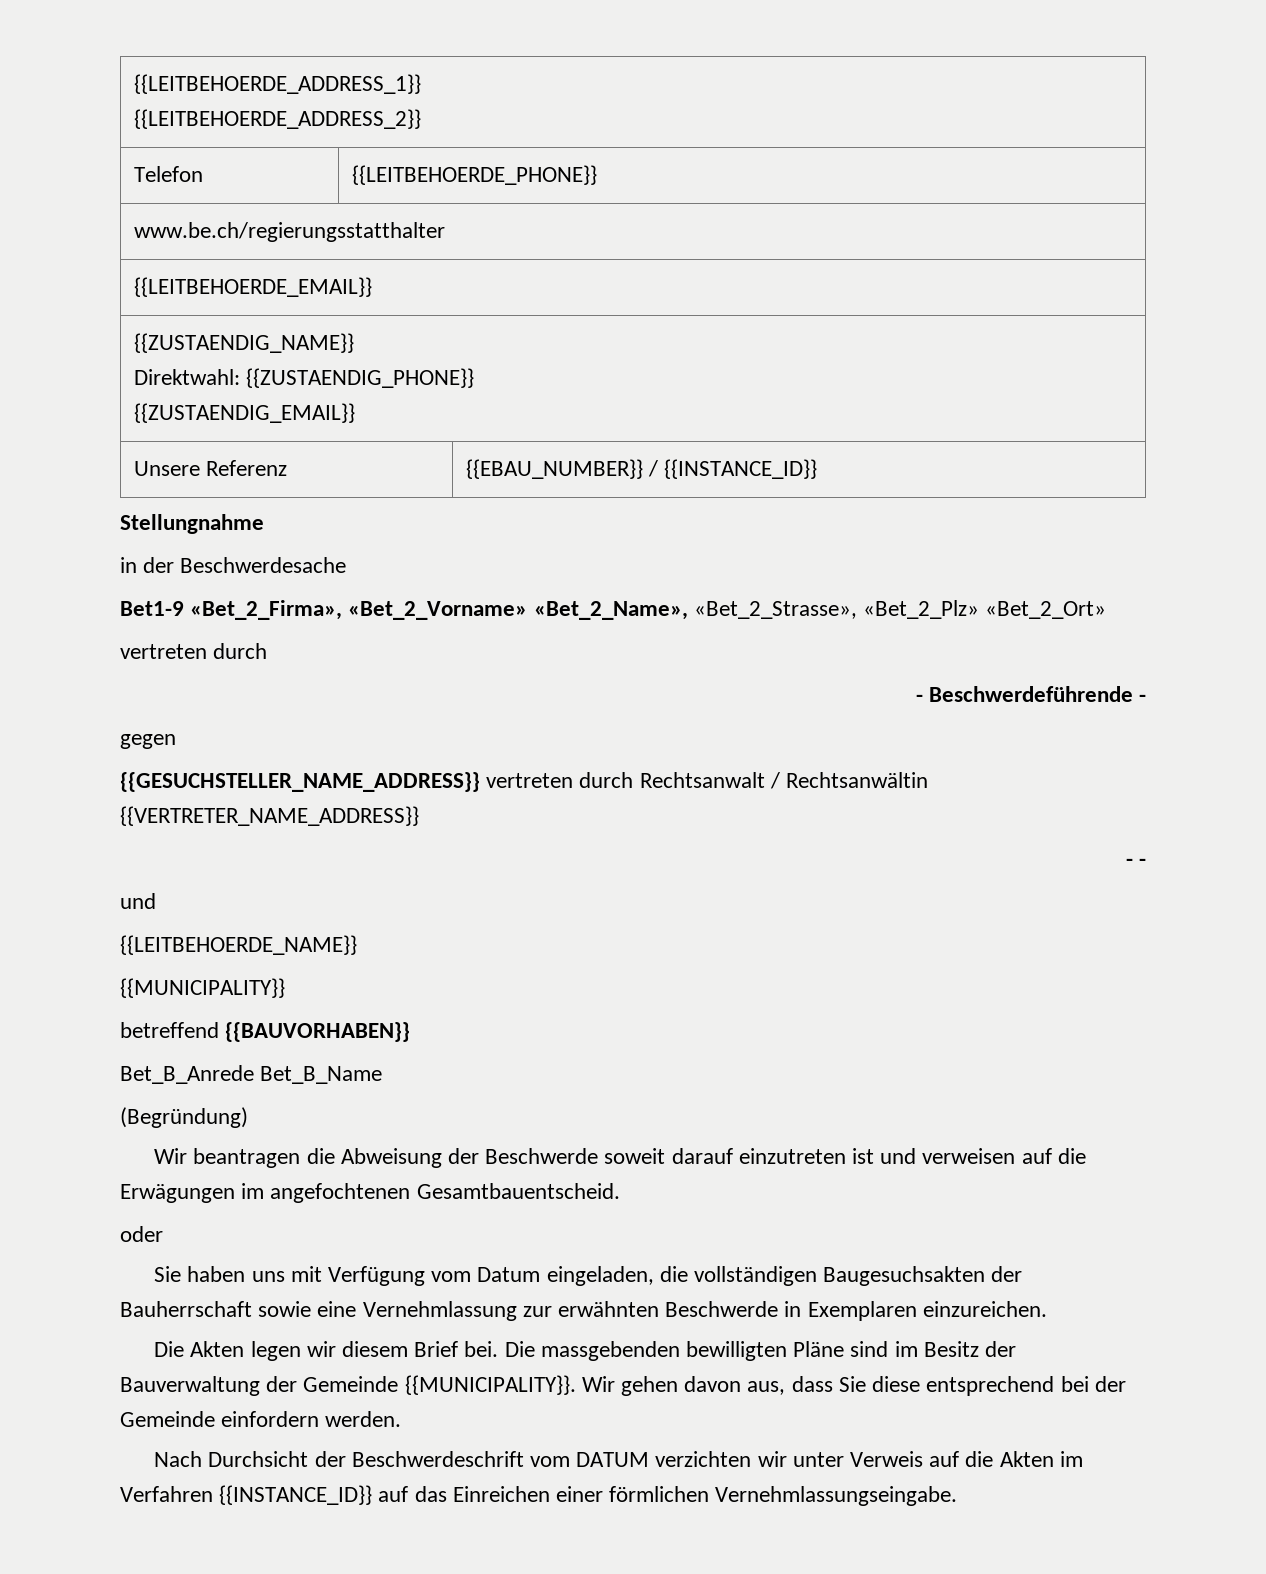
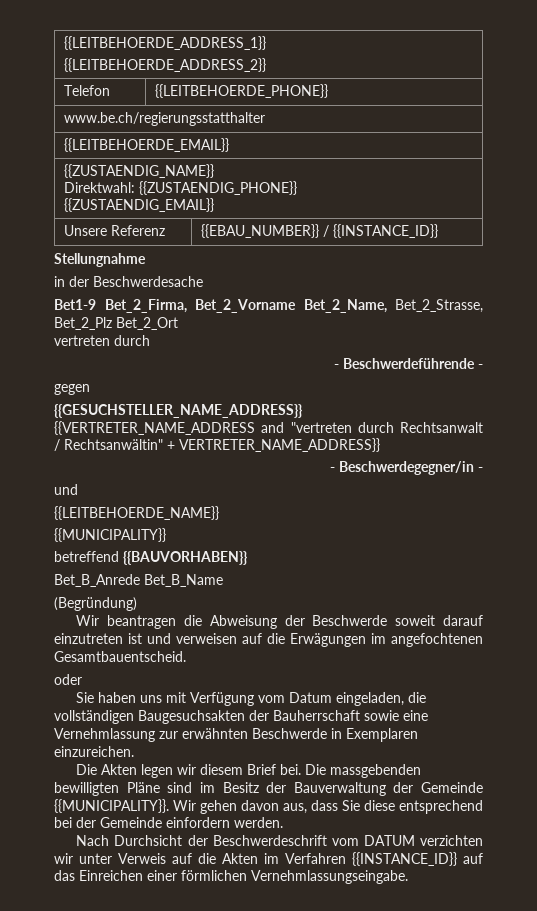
- Bet1-9 «Bet_2_Firma», «Bet_2_Vorname» «Bet_2_Name», «Bet_2_Strasse», «Bet_2_Plz» «Bet_2_Ort»
+ Bet1-9 Bet_2_Firma, Bet_2_Vorname Bet_2_Name, Bet_2_Strasse, Bet_2_Plz Bet_2_Ort
- {{GESUCHSTELLER_NAME_ADDRESS}} vertreten durch Rechtsanwalt / Rechtsanwältin {{VERTRETER_NAME_ADDRESS}}
- - -
+ {{GESUCHSTELLER_NAME_ADDRESS}} {{VERTRETER_NAME_ADDRESS and "vertreten durch Rechtsanwalt / Rechtsanwältin" + VERTRETER_NAME_ADDRESS}}
+ - Beschwerdegegner/in -

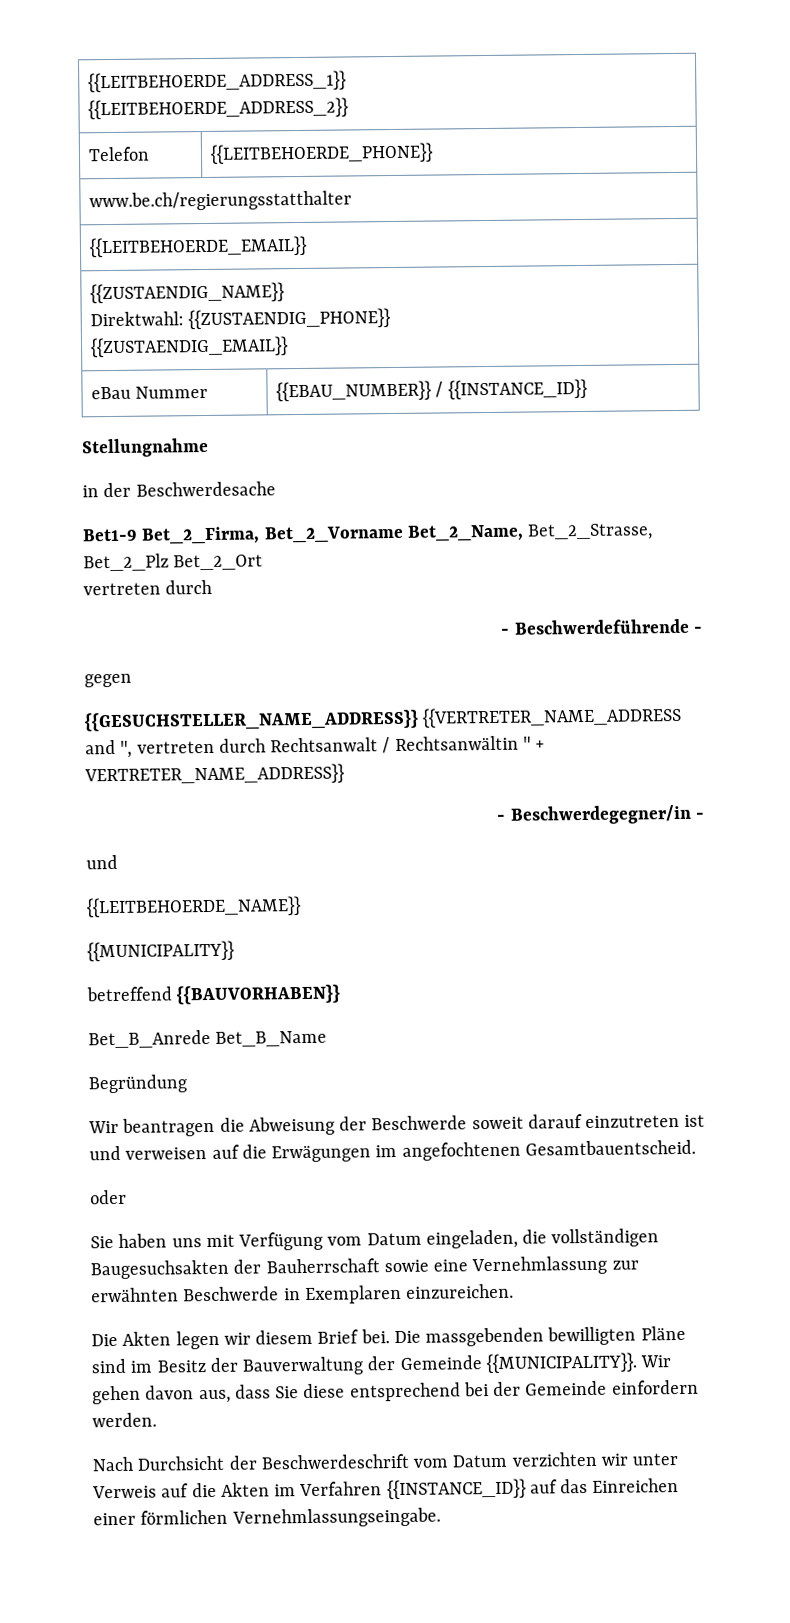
- Unsere Referenz | {{EBAU_NUMBER}} / {{INSTANCE_ID}}
+ eBau Nummer | {{EBAU_NUMBER}} / {{INSTANCE_ID}}
- {{GESUCHSTELLER_NAME_ADDRESS}} {{VERTRETER_NAME_ADDRESS and "vertreten durch Rechtsanwalt / Rechtsanwältin" + VERTRETER_NAME_ADDRESS}}
+ {{GESUCHSTELLER_NAME_ADDRESS}} {{VERTRETER_NAME_ADDRESS and ", vertreten durch Rechtsanwalt / Rechtsanwältin " + VERTRETER_NAME_ADDRESS}}
- (Begründung)
+ Begründung
- Nach Durchsicht der Beschwerdeschrift vom DATUM verzichten wir unter Verweis auf die Akten im Verfahren {{INSTANCE_ID}} auf das Einreichen einer förmlichen Vernehmlassungseingabe.
+ Nach Durchsicht der Beschwerdeschrift vom Datum verzichten wir unter Verweis auf die Akten im Verfahren {{INSTANCE_ID}} auf das Einreichen einer förmlichen Vernehmlassungseingabe.

